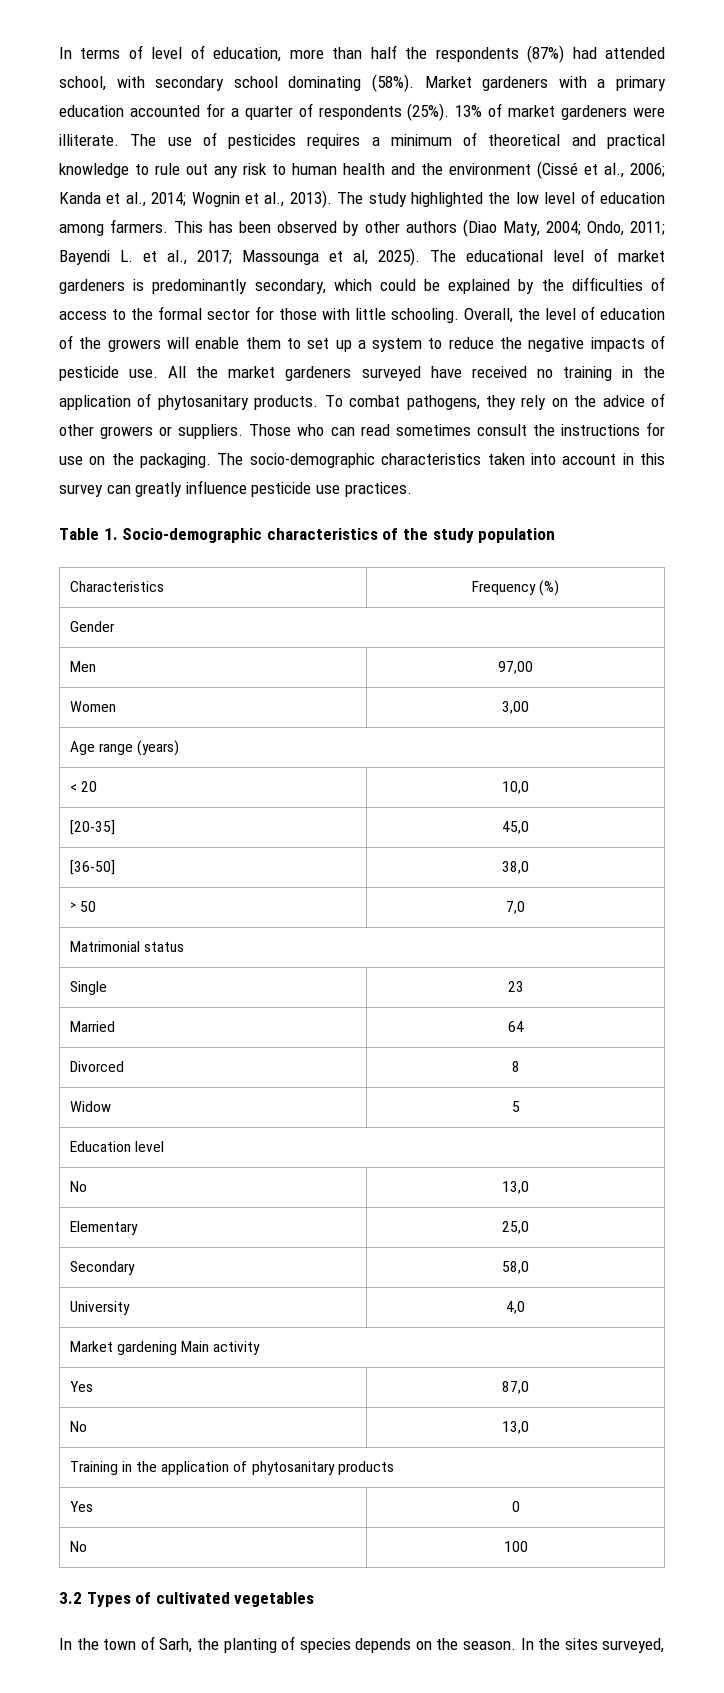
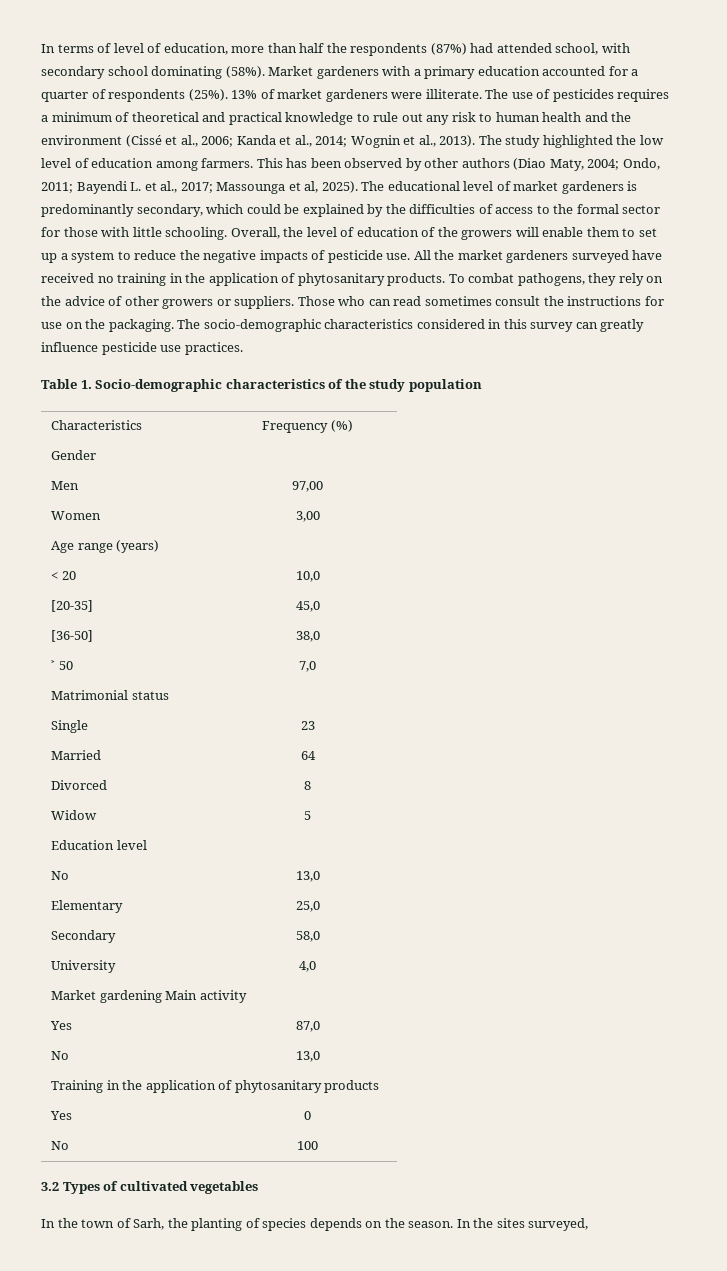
- The socio-demographic characteristics taken into account in this survey can greatly influence pesticide use practices.
+ The socio-demographic characteristics considered in this survey can greatly influence pesticide use practices.

